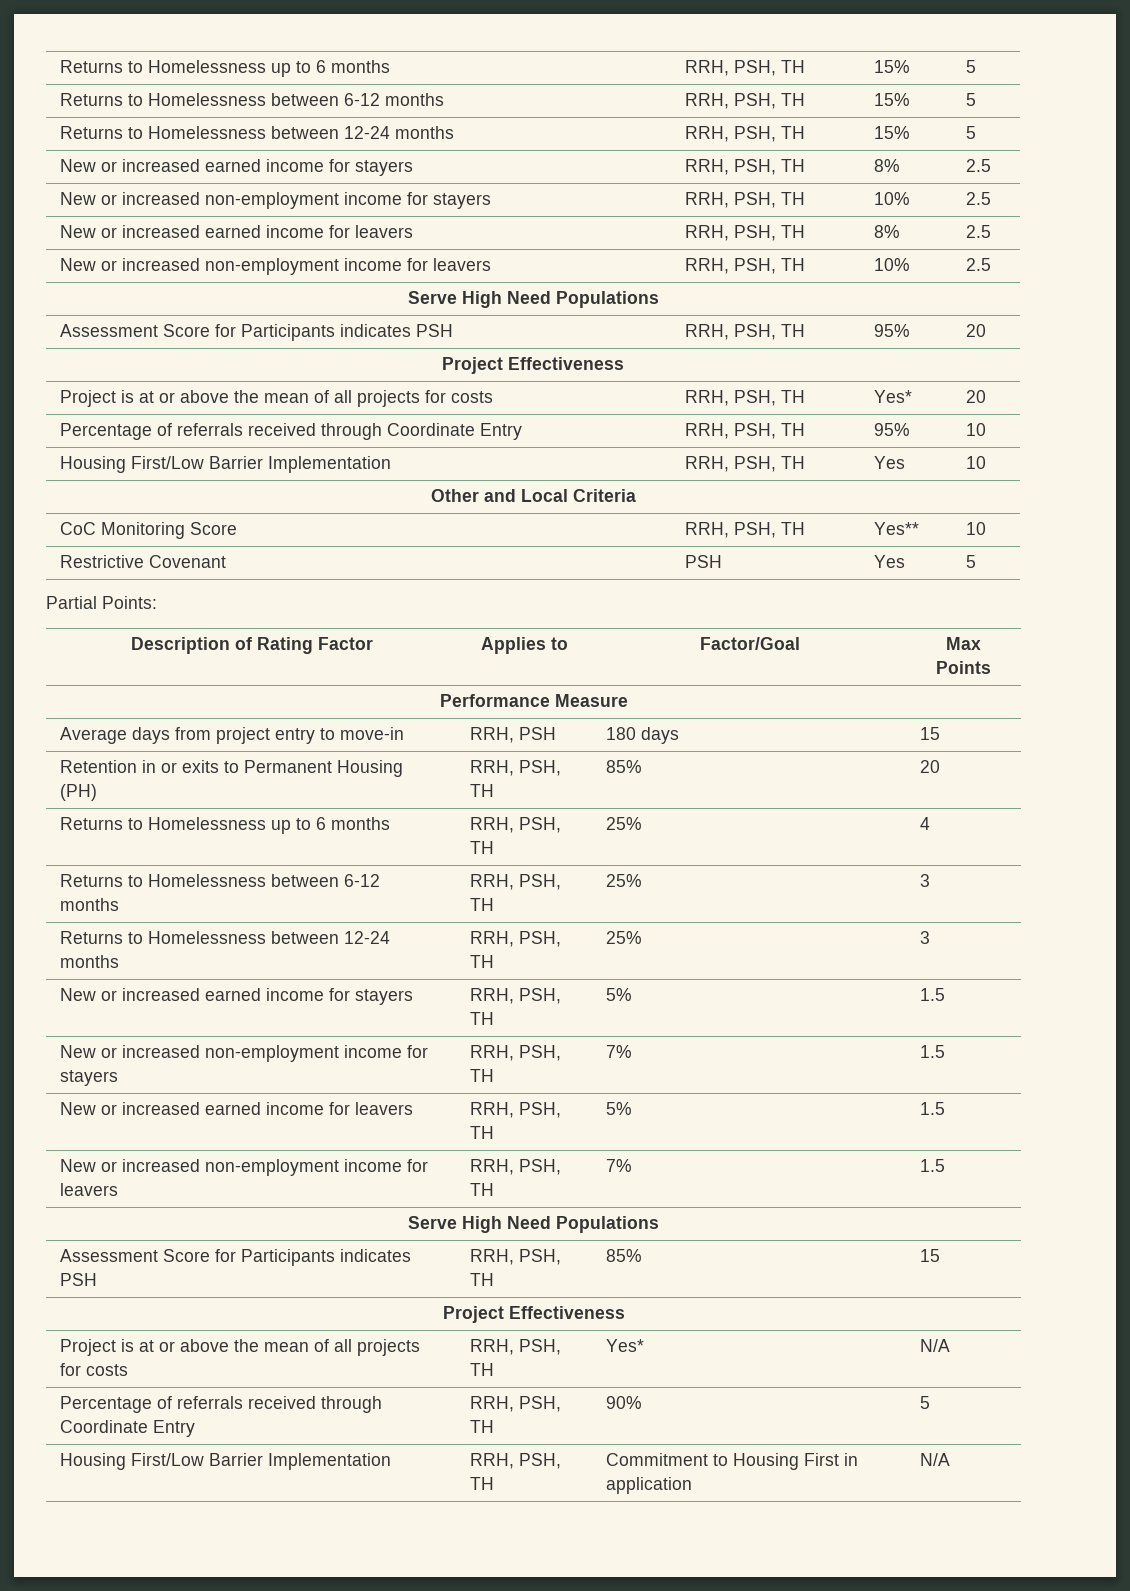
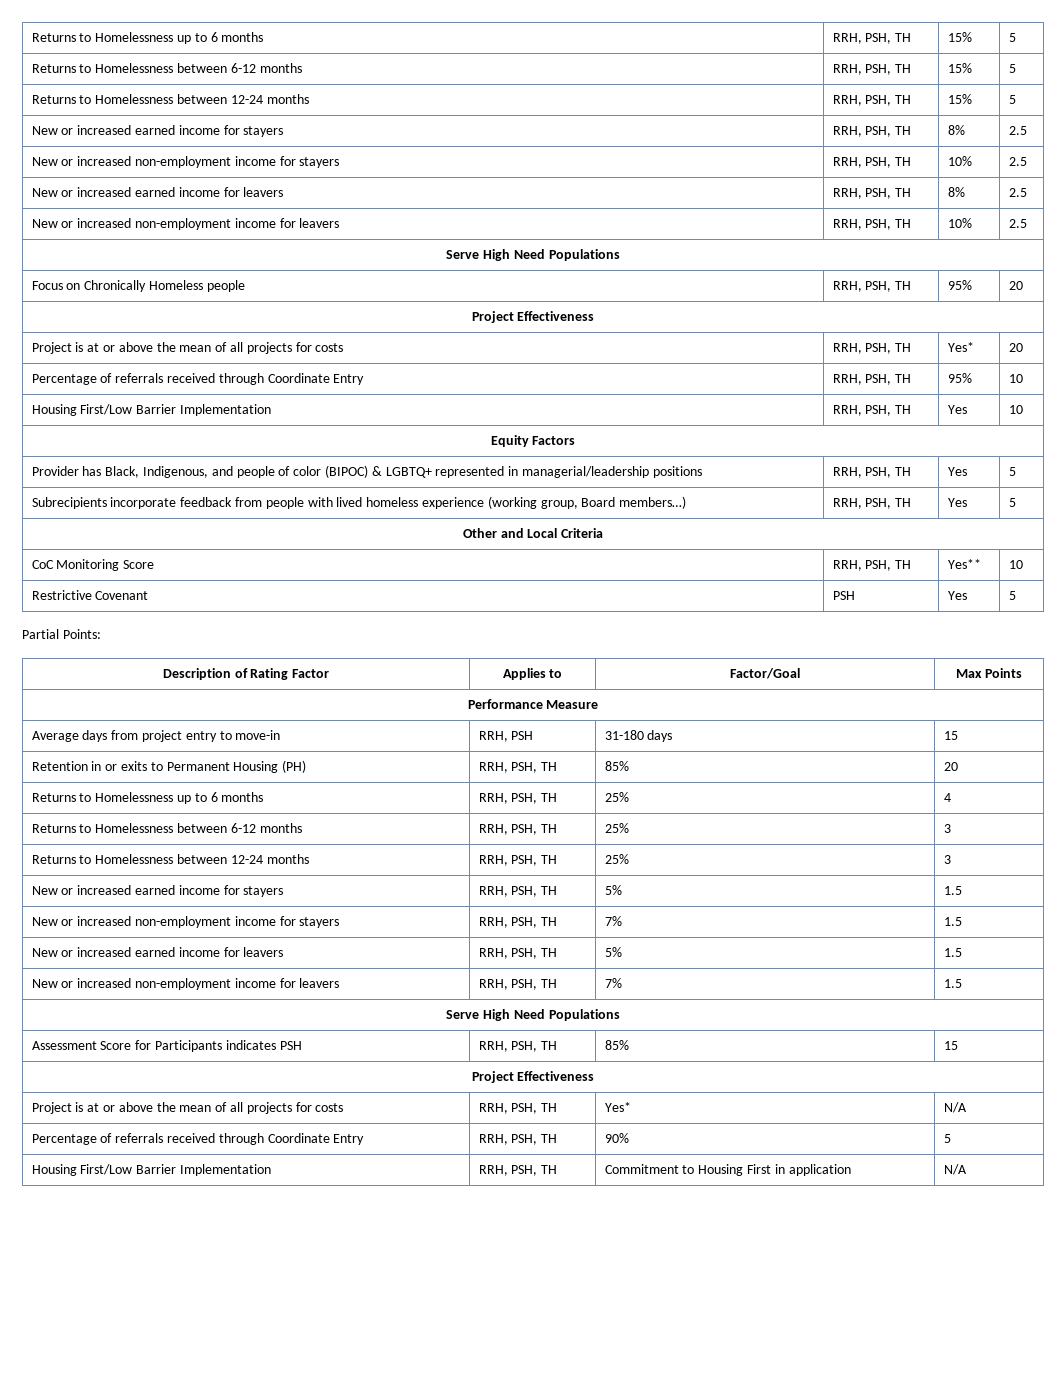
- Assessment Score for Participants indicates PSH | RRH, PSH, TH | 95% | 20
+ Focus on Chronically Homeless people | RRH, PSH, TH | 95% | 20
+ Equity Factors
+ Provider has Black, Indigenous, and people of color (BIPOC) & LGBTQ+ represented in managerial/leadership positions | RRH, PSH, TH | Yes | 5
+ Subrecipients incorporate feedback from people with lived homeless experience (working group, Board members…) | RRH, PSH, TH | Yes | 5
- Average days from project entry to move-in | RRH, PSH | 180 days | 15
+ Average days from project entry to move-in | RRH, PSH | 31-180 days | 15

